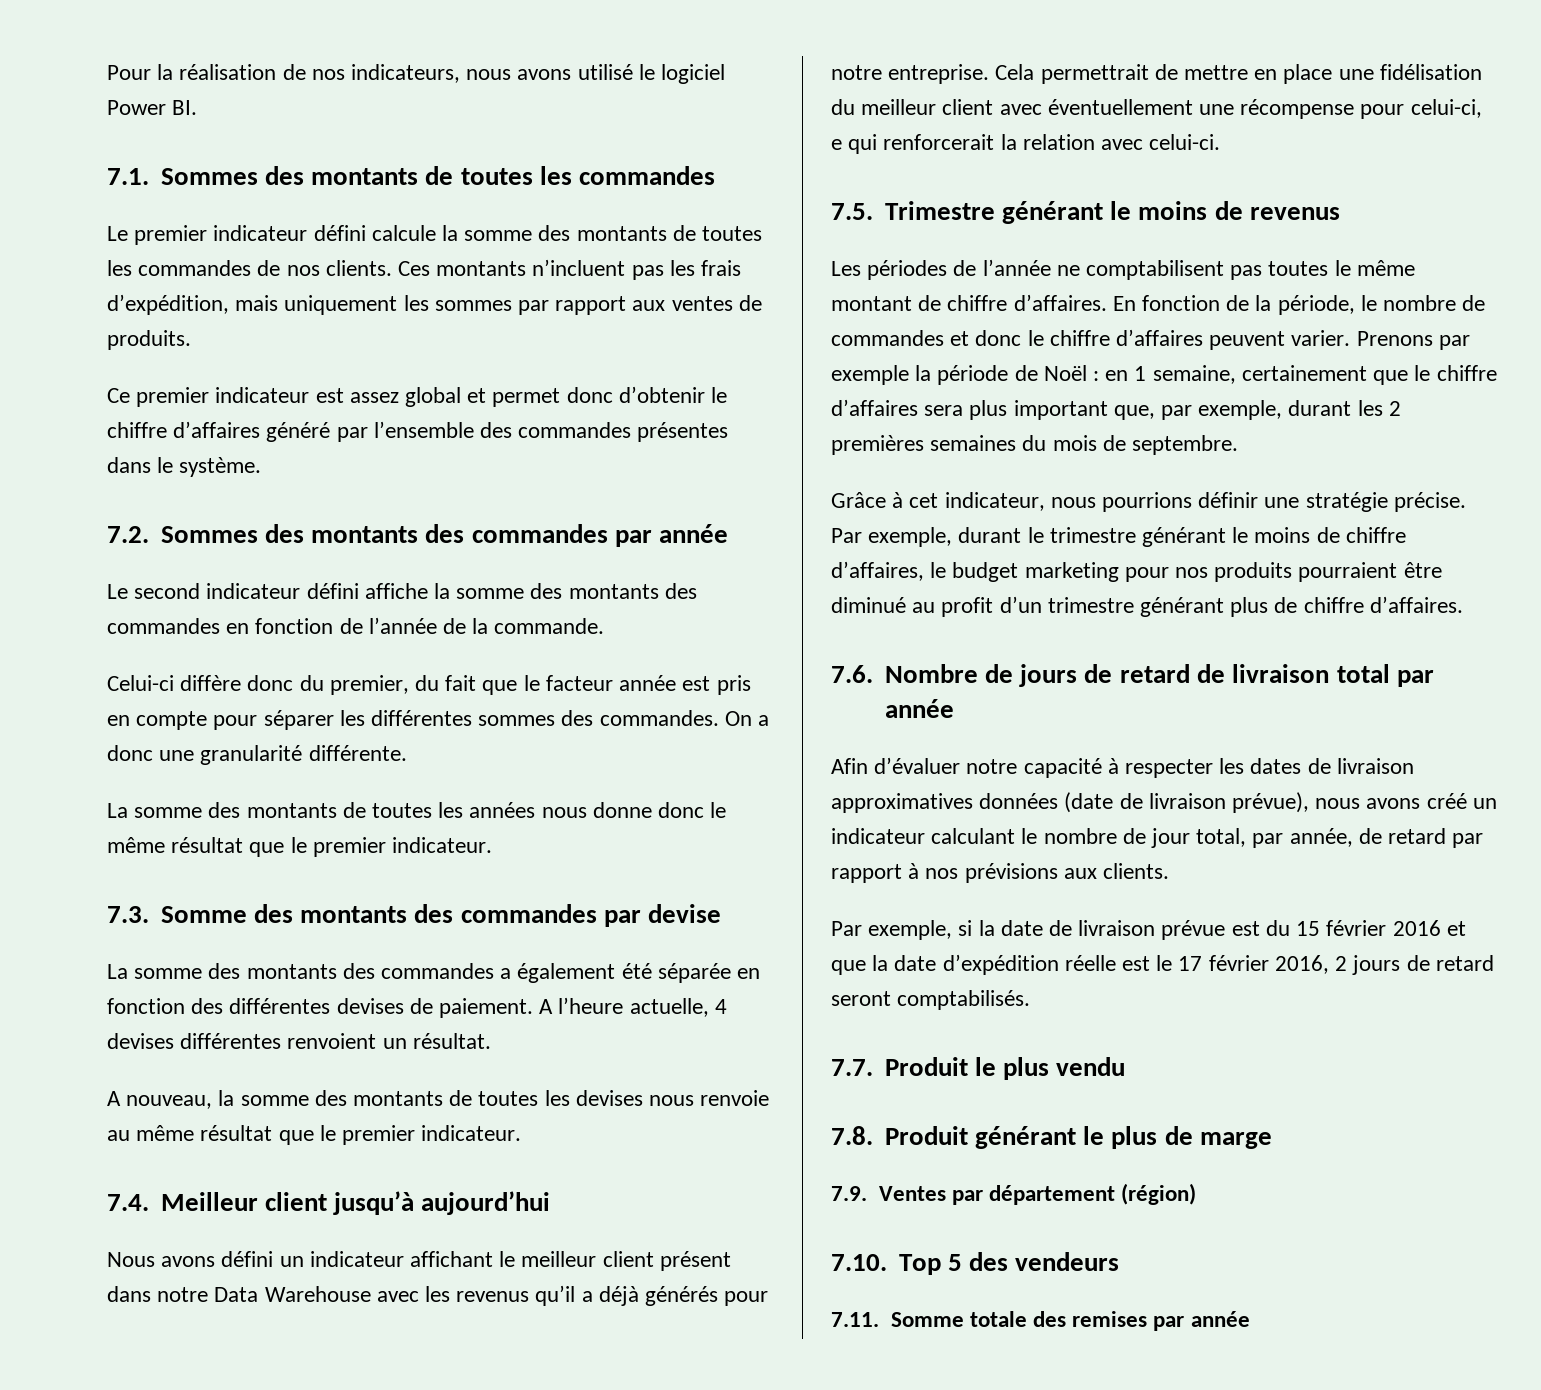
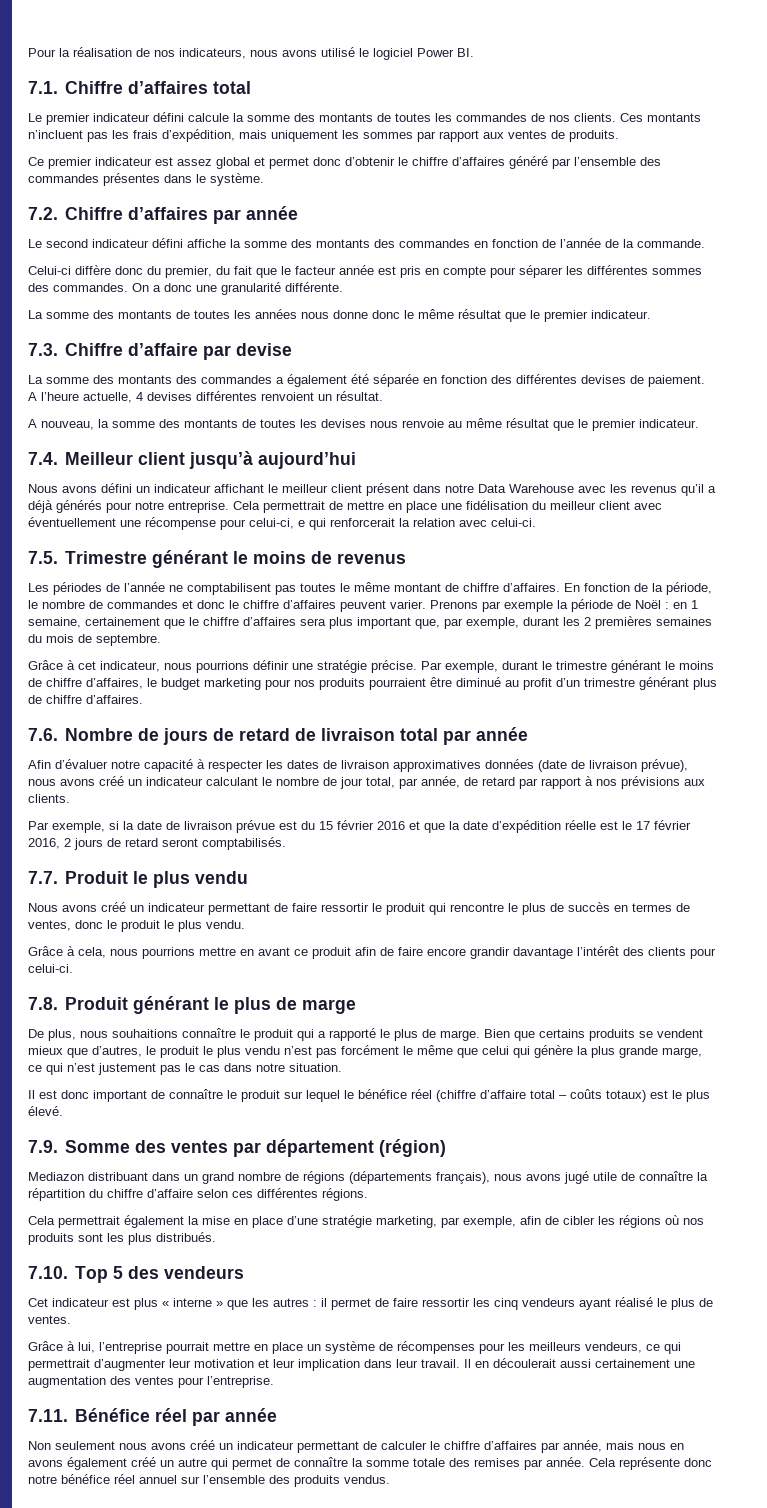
- 7.1. Sommes des montants de toutes les commandes
+ 7.1. Chiffre d’affaires total
- 7.2. Sommes des montants des commandes par année
+ 7.2. Chiffre d’affaires par année
- 7.3. Somme des montants des commandes par devise
+ 7.3. Chiffre d’affaire par devise
+ Nous avons créé un indicateur permettant de faire ressortir le produit qui rencontre le plus de succès en termes de ventes, donc le produit le plus vendu.
+ Grâce à cela, nous pourrions mettre en avant ce produit afin de faire encore grandir davantage l’intérêt des clients pour celui-ci.
- 7.9. Ventes par département (région)
+ De plus, nous souhaitions connaître le produit qui a rapporté le plus de marge. Bien que certains produits se vendent mieux que d’autres, le produit le plus vendu n’est pas forcément le même que celui qui génère la plus grande marge, ce qui n’est justement pas le cas dans notre situation.
+ Il est donc important de connaître le produit sur lequel le bénéfice réel (chiffre d’affaire total – coûts totaux) est le plus élevé.
+ 7.9. Somme des ventes par département (région)
+ Mediazon distribuant dans un grand nombre de régions (départements français), nous avons jugé utile de connaître la répartition du chiffre d’affaire selon ces différentes régions.
+ Cela permettrait également la mise en place d’une stratégie marketing, par exemple, afin de cibler les régions où nos produits sont les plus distribués.
- 7.11. Somme totale des remises par année
+ Cet indicateur est plus « interne » que les autres : il permet de faire ressortir les cinq vendeurs ayant réalisé le plus de ventes.
+ Grâce à lui, l’entreprise pourrait mettre en place un système de récompenses pour les meilleurs vendeurs, ce qui permettrait d’augmenter leur motivation et leur implication dans leur travail. Il en découlerait aussi certainement une augmentation des ventes pour l’entreprise.
+ 7.11. Bénéfice réel par année
+ Non seulement nous avons créé un indicateur permettant de calculer le chiffre d’affaires par année, mais nous en avons également créé un autre qui permet de connaître la somme totale des remises par année. Cela représente donc notre bénéfice réel annuel sur l’ensemble des produits vendus.

